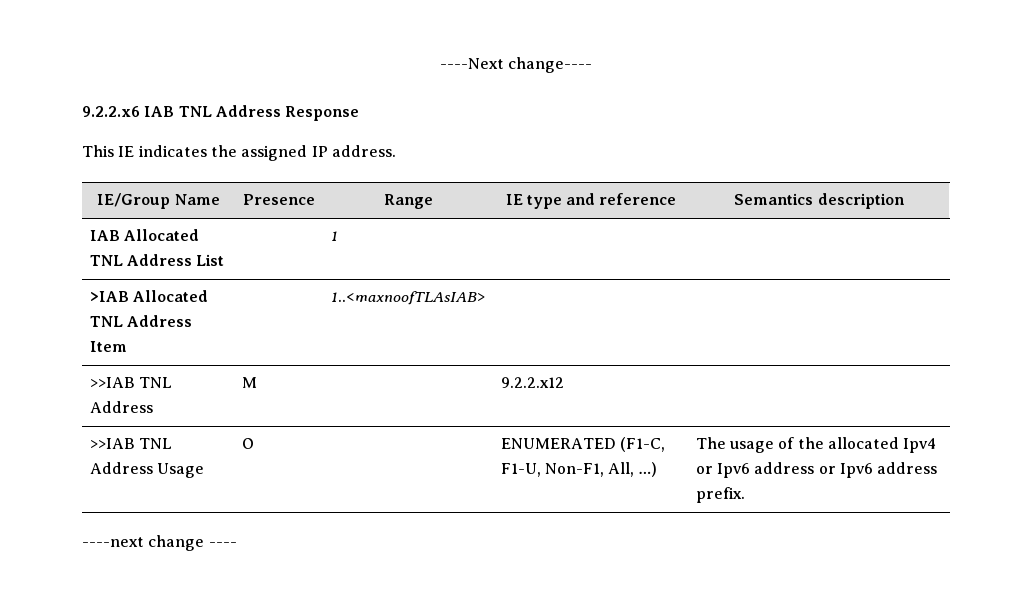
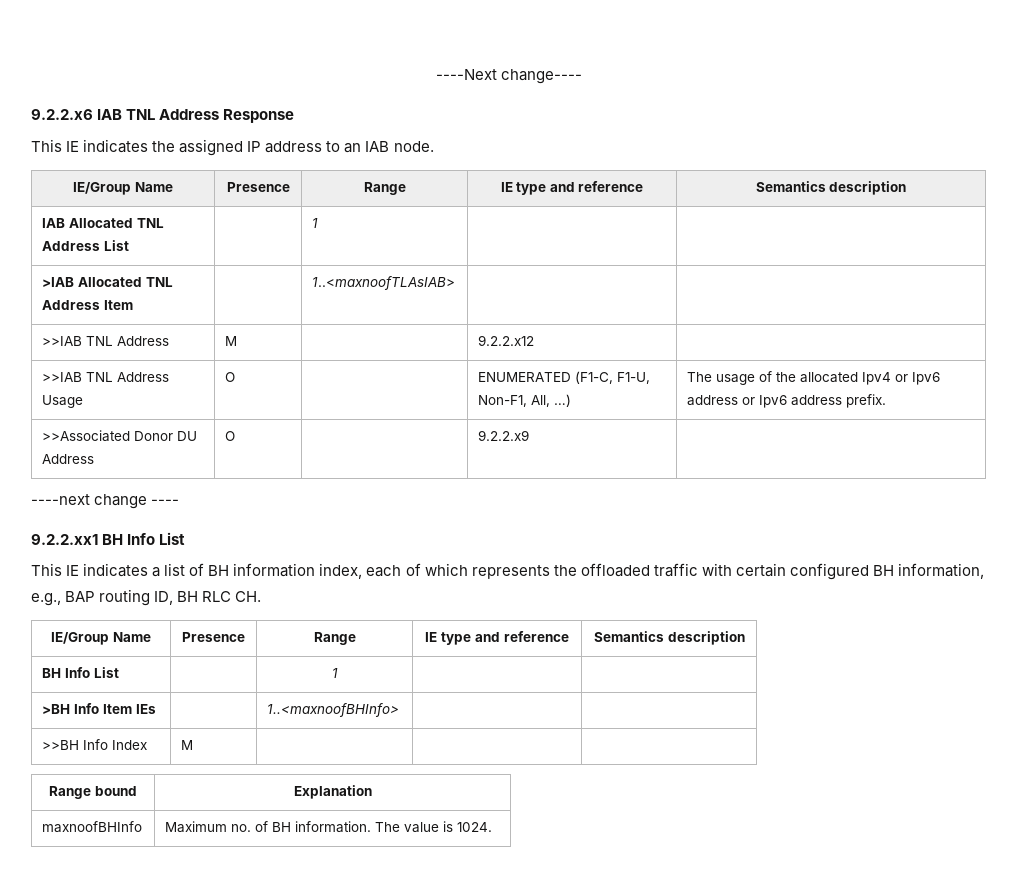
- This IE indicates the assigned IP address.
+ This IE indicates the assigned IP address to an IAB node.
+ >>Associated Donor DU Address | O | | 9.2.2.x9 |
  ----next change ----
+ 9.2.2.xx1 BH Info List
+ This IE indicates a list of BH information index, each of which represents the offloaded traffic with certain configured BH information, e.g., BAP routing ID, BH RLC CH.
+ IE/Group Name | Presence | Range | IE type and reference | Semantics description
+ BH Info List | | 1 | |
+ >BH Info Item IEs | | 1..<maxnoofBHInfo> | |
+ >>BH Info Index | M | | |
+ Range bound | Explanation
+ maxnoofBHInfo | Maximum no. of BH information. The value is 1024.

